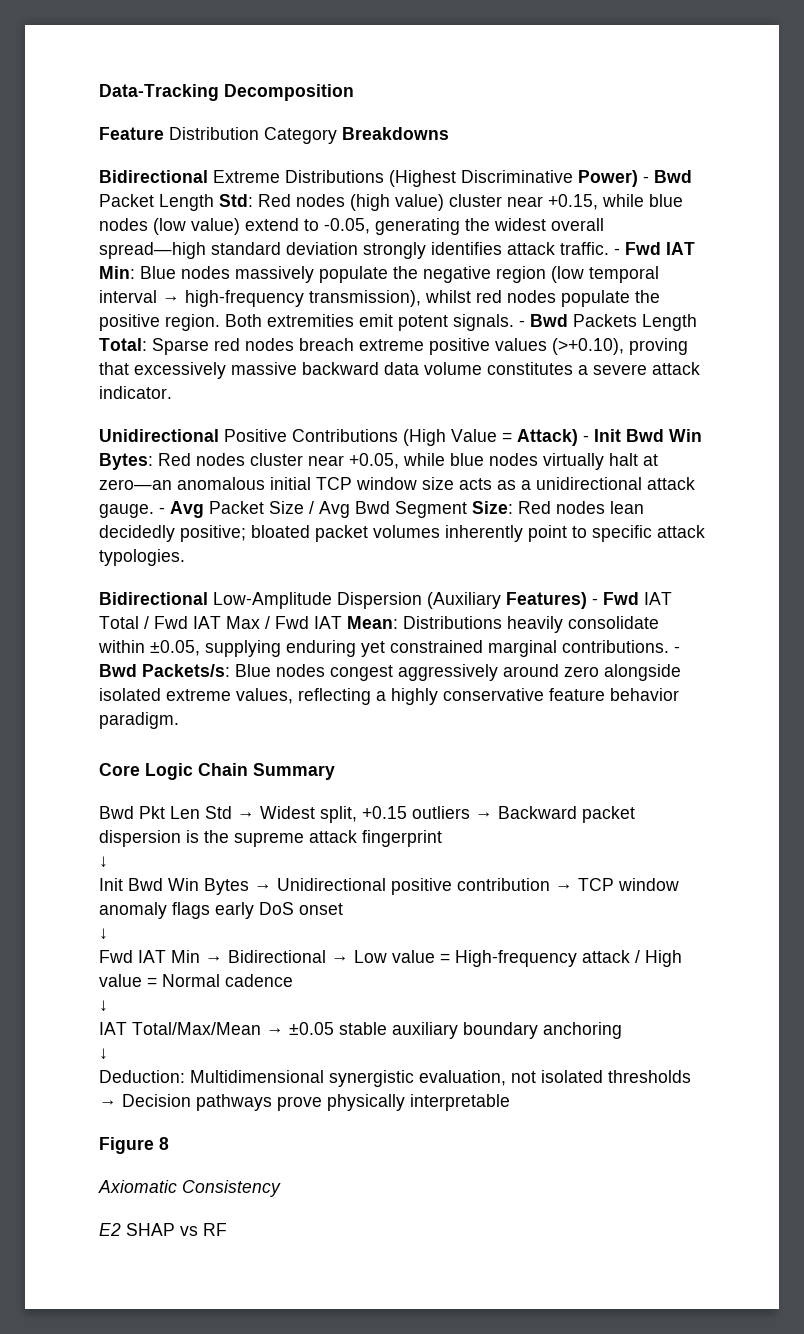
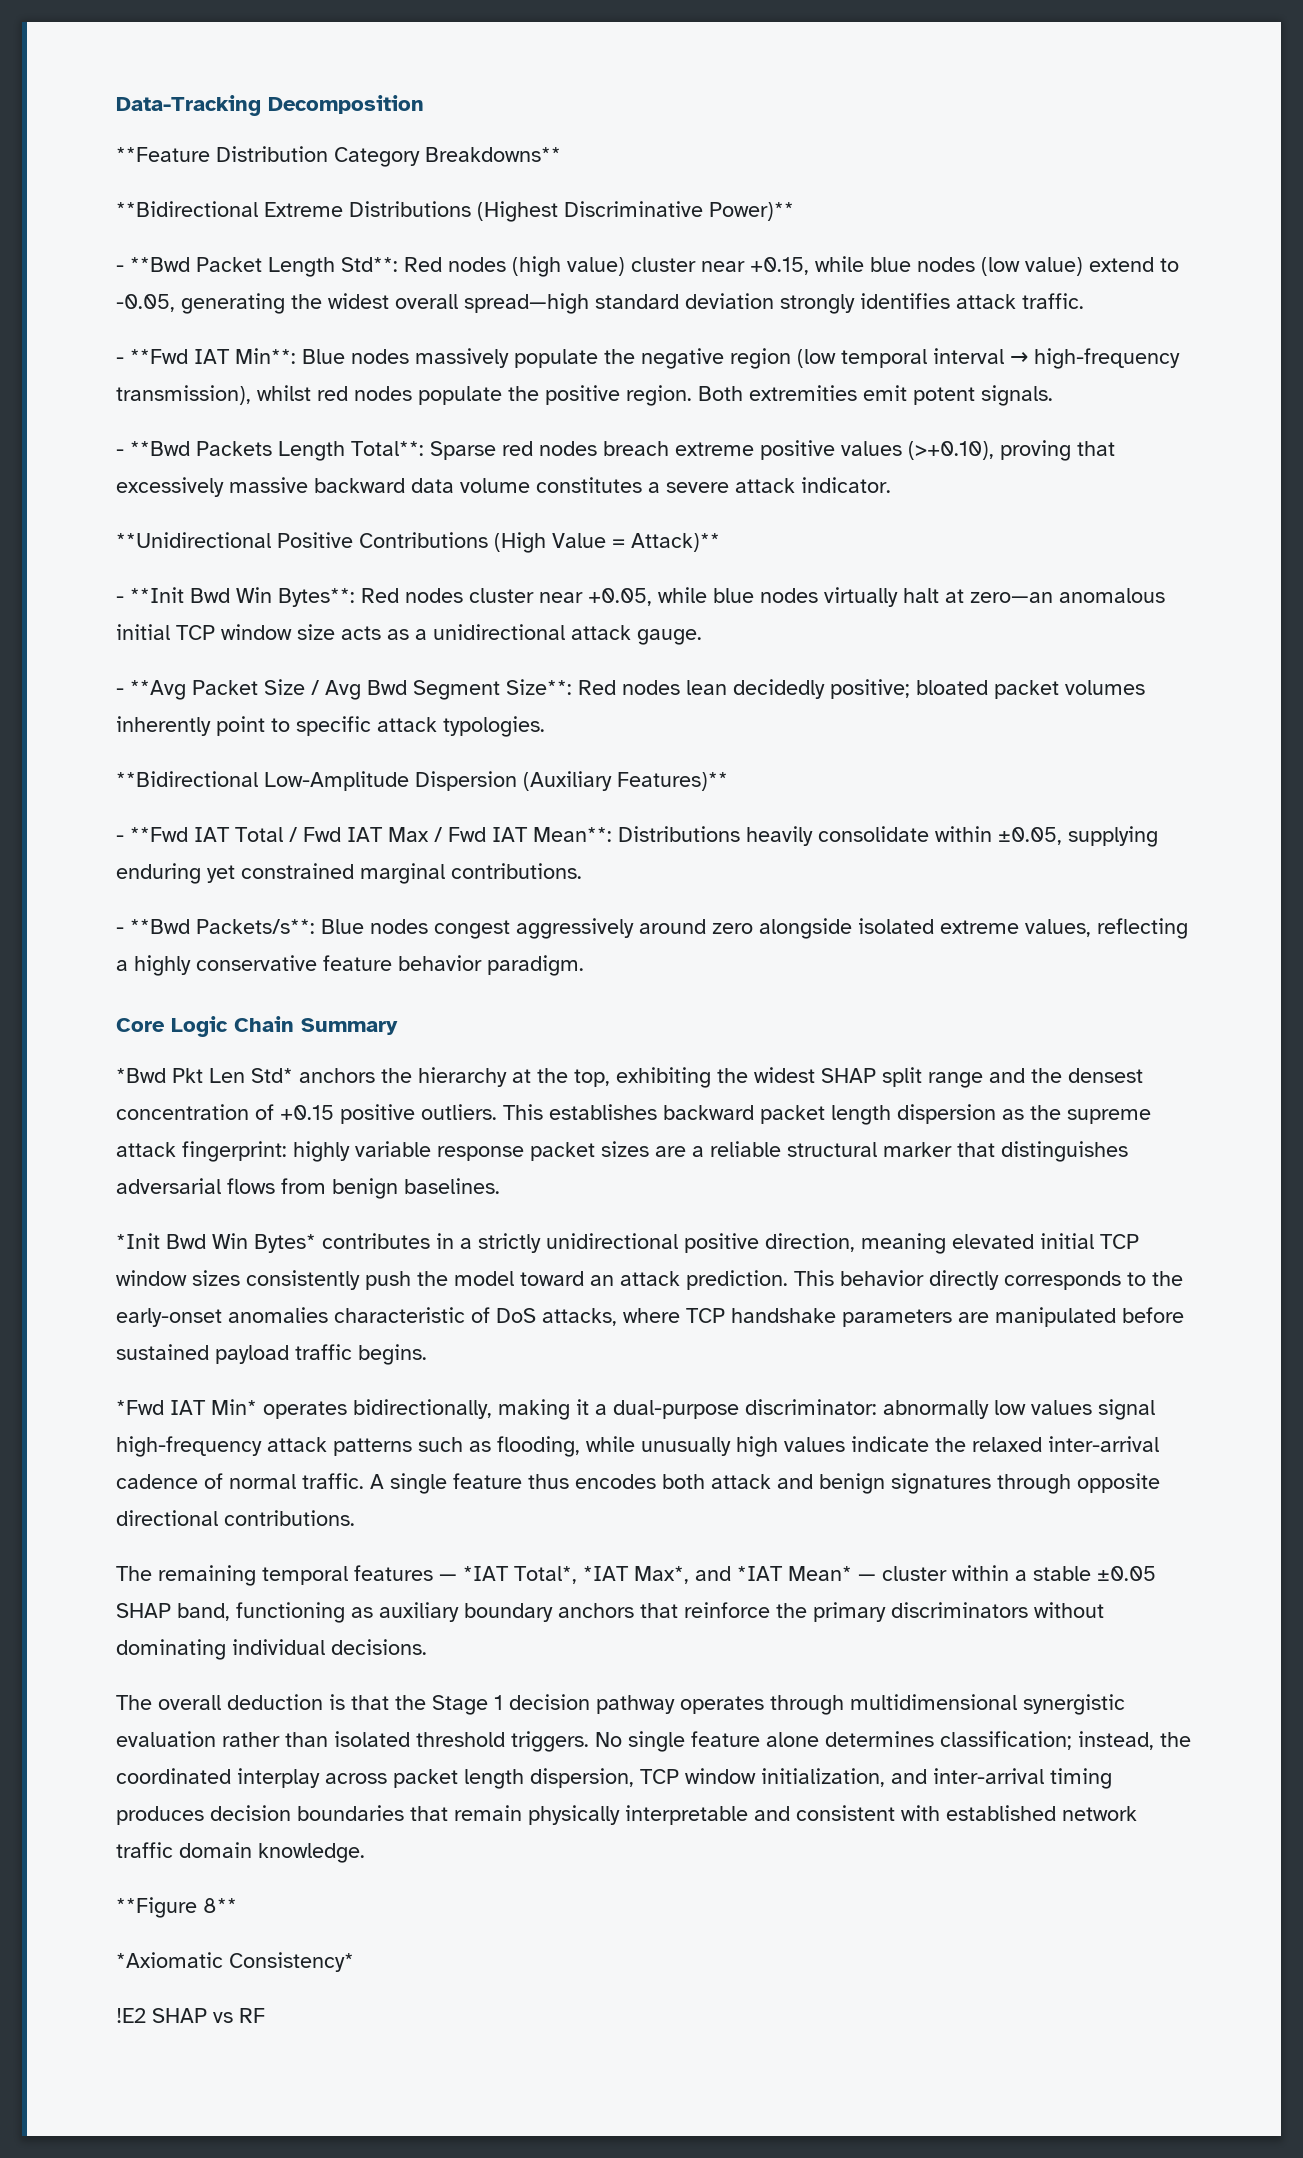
- Feature Distribution Category Breakdowns
- Bidirectional Extreme Distributions (Highest Discriminative Power) - Bwd Packet Length Std: Red nodes (high value) cluster near +0.15, while blue nodes (low value) extend to -0.05, generating the widest overall spread—high standard deviation strongly identifies attack traffic. - Fwd IAT Min: Blue nodes massively populate the negative region (low temporal interval → high-frequency transmission), whilst red nodes populate the positive region.
+ **Feature Distribution Category Breakdowns**
+ **Bidirectional Extreme Distributions (Highest Discriminative Power)**
+ - **Bwd Packet Length Std**: Red nodes (high value) cluster near +0.15, while blue nodes (low value) extend to -0.05, generating the widest overall spread—high standard deviation strongly identifies attack traffic.
+ - **Fwd IAT Min**: Blue nodes massively populate the negative region (low temporal interval → high-frequency transmission), whilst red nodes populate the positive region.
- Both extremities emit potent signals. - Bwd Packets Length Total: Sparse red nodes breach extreme positive values (>+0.10), proving that excessively massive backward data volume constitutes a severe attack indicator.
+ Both extremities emit potent signals.
+ - **Bwd Packets Length Total**: Sparse red nodes breach extreme positive values (>+0.10), proving that excessively massive backward data volume constitutes a severe attack indicator.
- Unidirectional Positive Contributions (High Value = Attack) - Init Bwd Win Bytes: Red nodes cluster near +0.05, while blue nodes virtually halt at zero—an anomalous initial TCP window size acts as a unidirectional attack gauge. - Avg Packet Size / Avg Bwd Segment Size: Red nodes lean decidedly positive; bloated packet volumes inherently point to specific attack typologies.
+ **Unidirectional Positive Contributions (High Value = Attack)**
+ - **Init Bwd Win Bytes**: Red nodes cluster near +0.05, while blue nodes virtually halt at zero—an anomalous initial TCP window size acts as a unidirectional attack gauge.
+ - **Avg Packet Size / Avg Bwd Segment Size**: Red nodes lean decidedly positive; bloated packet volumes inherently point to specific attack typologies.
- Bidirectional Low-Amplitude Dispersion (Auxiliary Features) - Fwd IAT Total / Fwd IAT Max / Fwd IAT Mean: Distributions heavily consolidate within ±0.05, supplying enduring yet constrained marginal contributions. - Bwd Packets/s: Blue nodes congest aggressively around zero alongside isolated extreme values, reflecting a highly conservative feature behavior paradigm.
+ **Bidirectional Low-Amplitude Dispersion (Auxiliary Features)**
+ - **Fwd IAT Total / Fwd IAT Max / Fwd IAT Mean**: Distributions heavily consolidate within ±0.05, supplying enduring yet constrained marginal contributions.
+ - **Bwd Packets/s**: Blue nodes congest aggressively around zero alongside isolated extreme values, reflecting a highly conservative feature behavior paradigm.
- Bwd Pkt Len Std → Widest split, +0.15 outliers → Backward packet dispersion is the supreme attack fingerprint
- ↓
- Init Bwd Win Bytes → Unidirectional positive contribution → TCP window anomaly flags early DoS onset
- ↓
- Fwd IAT Min → Bidirectional → Low value = High-frequency attack / High value = Normal cadence
- ↓
- IAT Total/Max/Mean → ±0.05 stable auxiliary boundary anchoring
- ↓
- Deduction: Multidimensional synergistic evaluation, not isolated thresholds → Decision pathways prove physically interpretable
- Figure 8
- Axiomatic Consistency
- E2 SHAP vs RF
+ *Bwd Pkt Len Std* anchors the hierarchy at the top, exhibiting the widest SHAP split range and the densest concentration of +0.15 positive outliers. This establishes backward packet length dispersion as the supreme attack fingerprint: highly variable response packet sizes are a reliable structural marker that distinguishes adversarial flows from benign baselines.
+ *Init Bwd Win Bytes* contributes in a strictly unidirectional positive direction, meaning elevated initial TCP window sizes consistently push the model toward an attack prediction. This behavior directly corresponds to the early-onset anomalies characteristic of DoS attacks, where TCP handshake parameters are manipulated before sustained payload traffic begins.
+ *Fwd IAT Min* operates bidirectionally, making it a dual-purpose discriminator: abnormally low values signal high-frequency attack patterns such as flooding, while unusually high values indicate the relaxed inter-arrival cadence of normal traffic. A single feature thus encodes both attack and benign signatures through opposite directional contributions.
+ The remaining temporal features — *IAT Total*, *IAT Max*, and *IAT Mean* — cluster within a stable ±0.05 SHAP band, functioning as auxiliary boundary anchors that reinforce the primary discriminators without dominating individual decisions.
+ The overall deduction is that the Stage 1 decision pathway operates through multidimensional synergistic evaluation rather than isolated threshold triggers. No single feature alone determines classification; instead, the coordinated interplay across packet length dispersion, TCP window initialization, and inter-arrival timing produces decision boundaries that remain physically interpretable and consistent with established network traffic domain knowledge.
+ **Figure 8**
+ *Axiomatic Consistency*
+ !E2 SHAP vs RF

